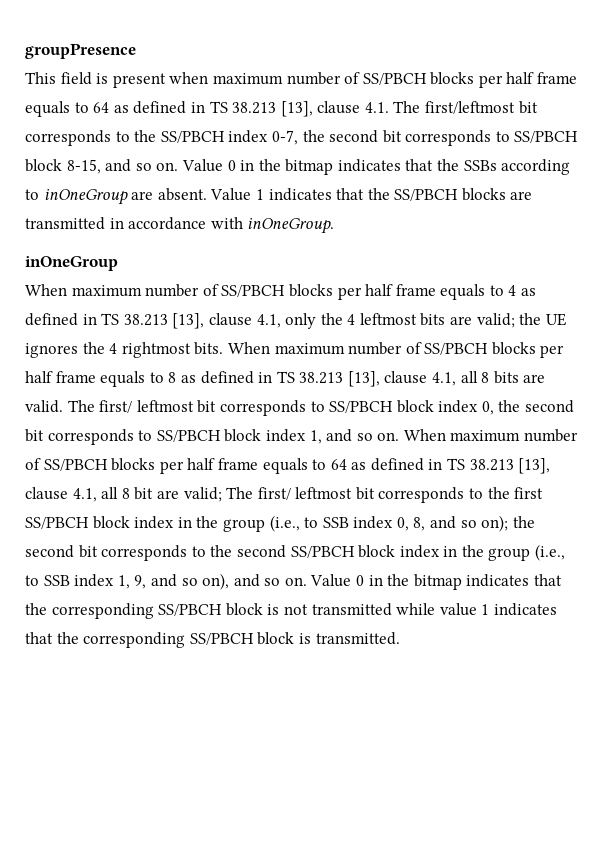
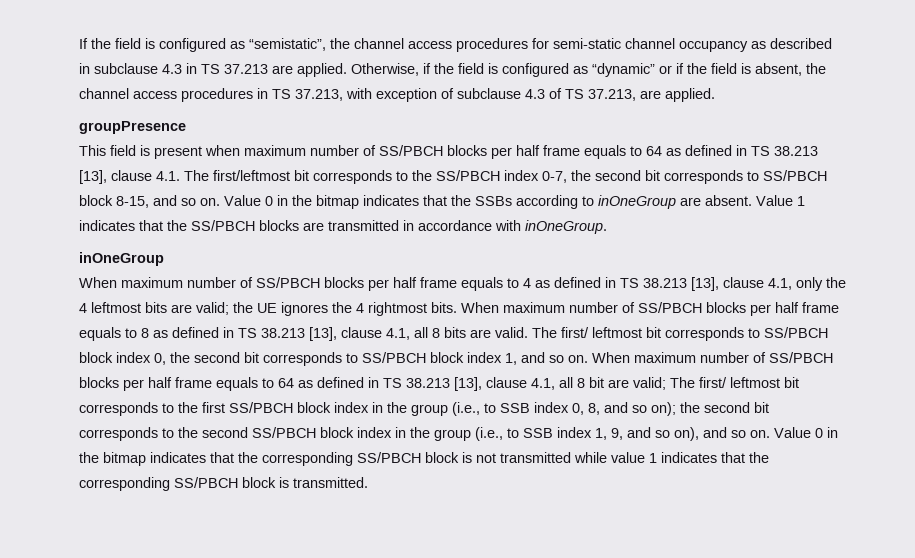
+ If the field is configured as “semistatic”, the channel access procedures for semi-static channel occupancy as described in subclause 4.3 in TS 37.213 are applied. Otherwise, if the field is configured as “dynamic” or if the field is absent, the channel access procedures in TS 37.213, with exception of subclause 4.3 of TS 37.213, are applied.

